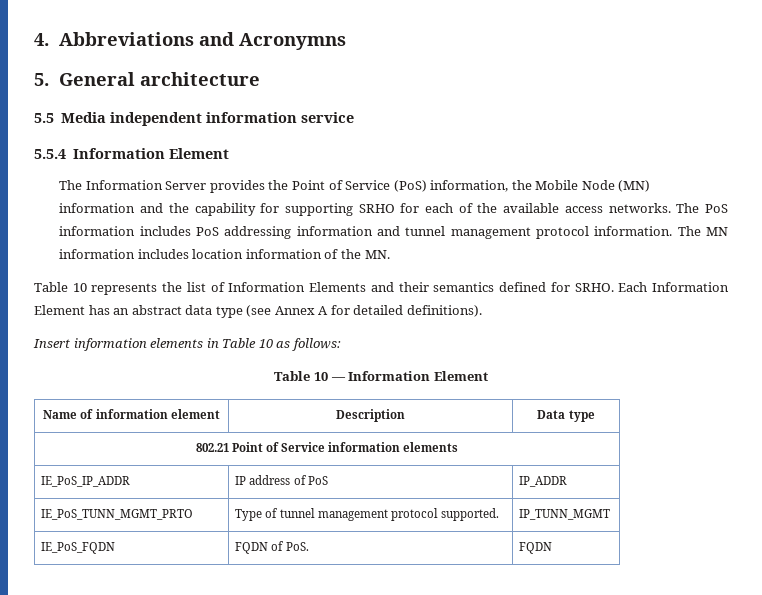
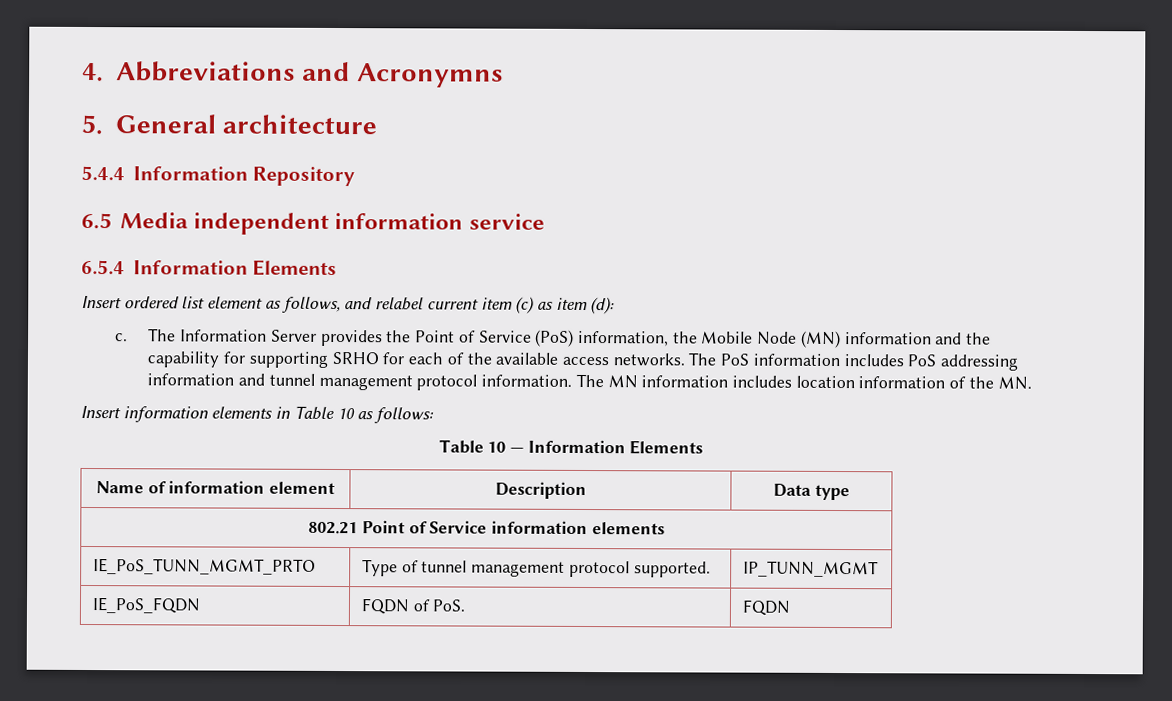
- 5.5 Media independent information service
+ 5.4.4 Information Repository
+ 6.5 Media independent information service
- 5.5.4 Information Element
- The Information Server provides the Point of Service (PoS) information, the Mobile Node (MN) information and the capability for supporting SRHO for each of the available access networks.
+ 6.5.4 Information Elements
+ Insert ordered list element as follows, and relabel current item (c) as item (d):
+ c. The Information Server provides the Point of Service (PoS) information, the Mobile Node (MN) information and the capability for supporting SRHO for each of the available access networks.
- Table 10 represents the list of Information Elements and their semantics defined for SRHO. Each Information Element has an abstract data type (see Annex A for detailed definitions).
- Table 10 — Information Element
+ Table 10 — Information Elements
- IE_PoS_IP_ADDR | IP address of PoS | IP_ADDR

